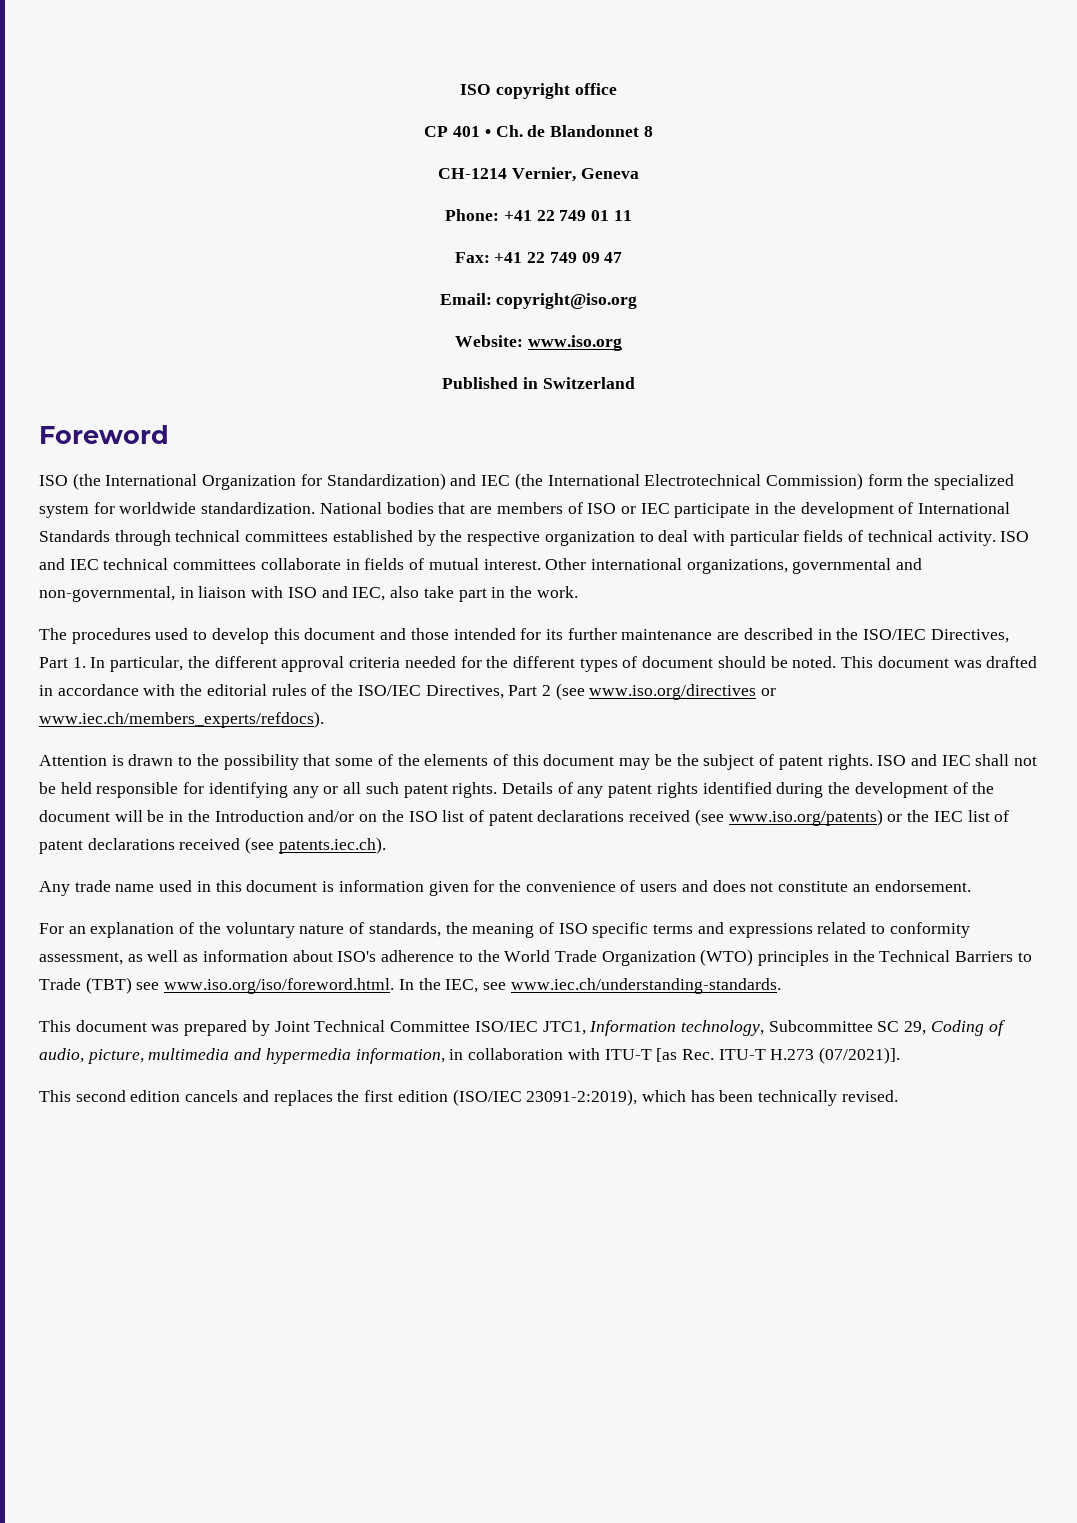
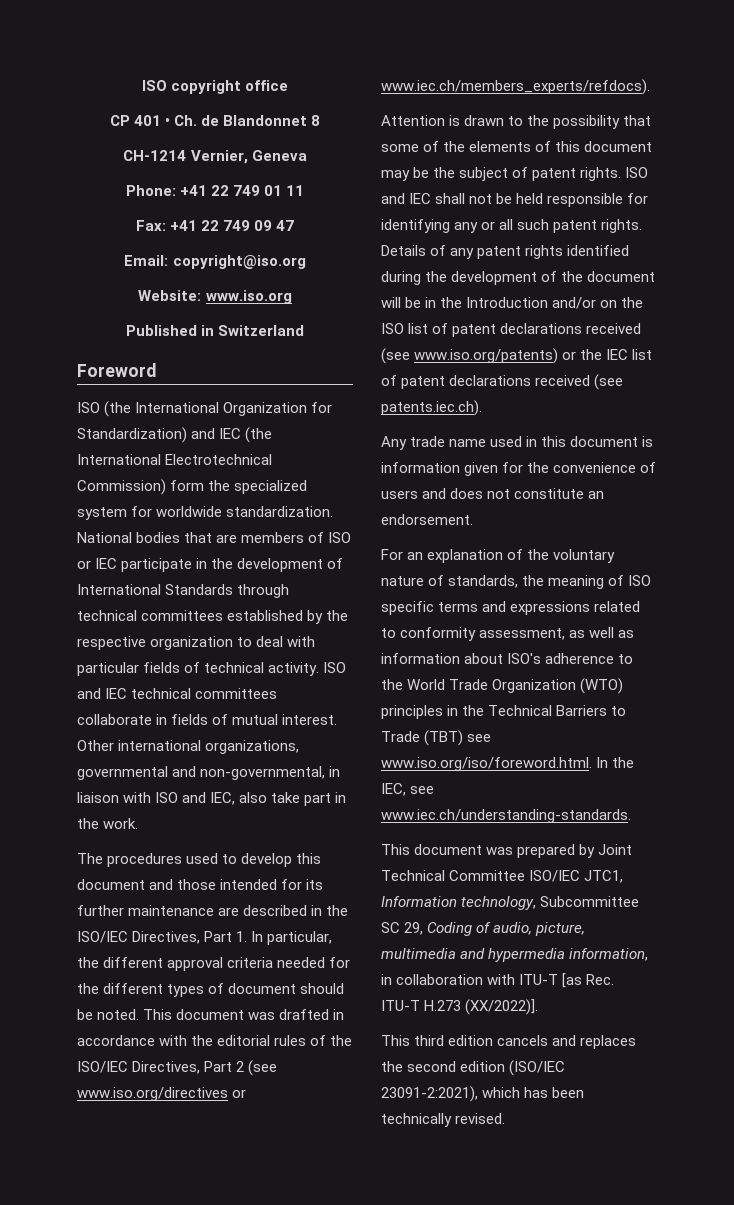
- This document was prepared by Joint Technical Committee ISO/IEC JTC1, Information technology, Subcommittee SC 29, Coding of audio, picture, multimedia and hypermedia information, in collaboration with ITU-T [as Rec. ITU-T H.273 (07/2021)].
- This second edition cancels and replaces the first edition (ISO/IEC 23091-2:2019), which has been technically revised.
+ This document was prepared by Joint Technical Committee ISO/IEC JTC1, Information technology, Subcommittee SC 29, Coding of audio, picture, multimedia and hypermedia information, in collaboration with ITU-T [as Rec. ITU-T H.273 (XX/2022)].
+ This third edition cancels and replaces the second edition (ISO/IEC 23091-2:2021), which has been technically revised.

